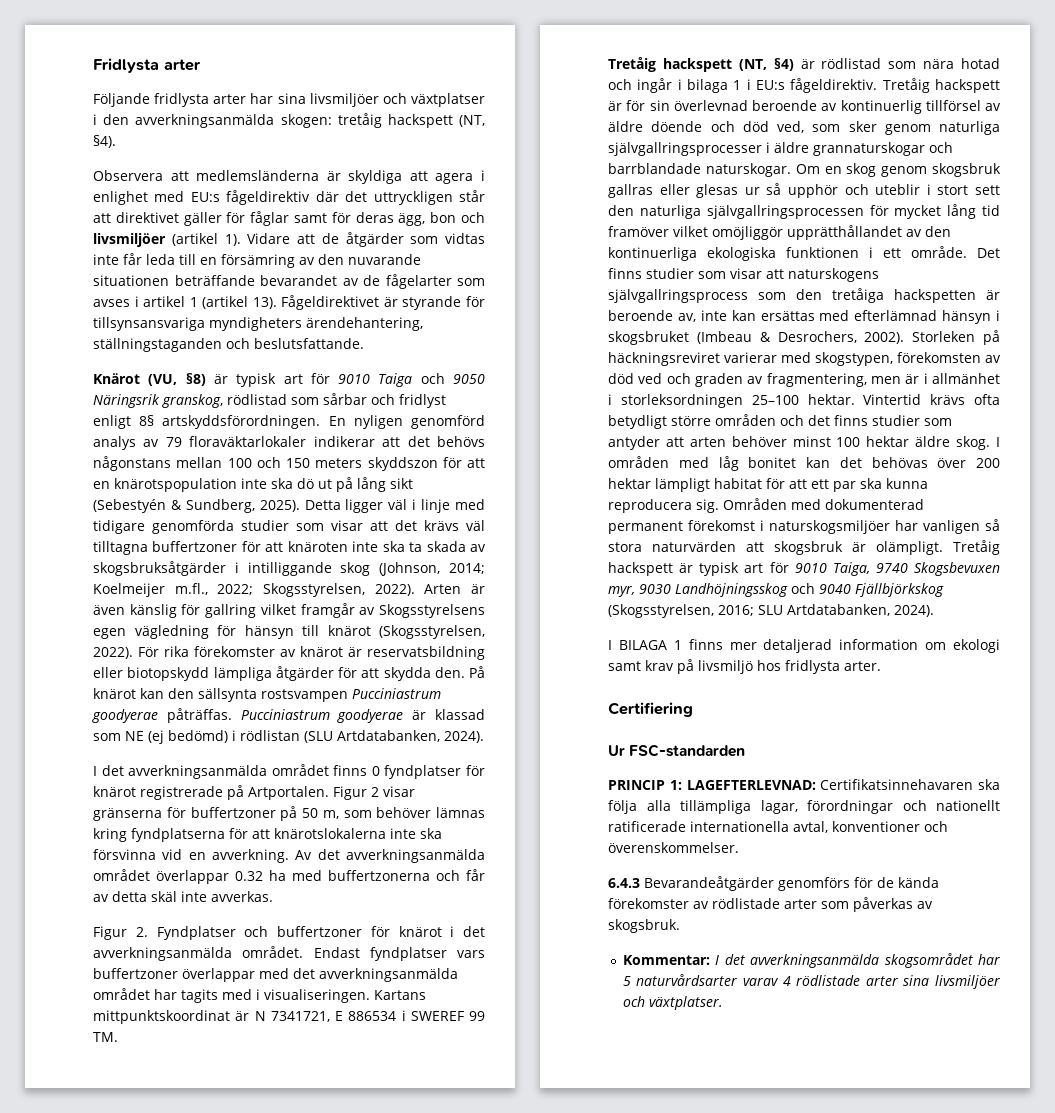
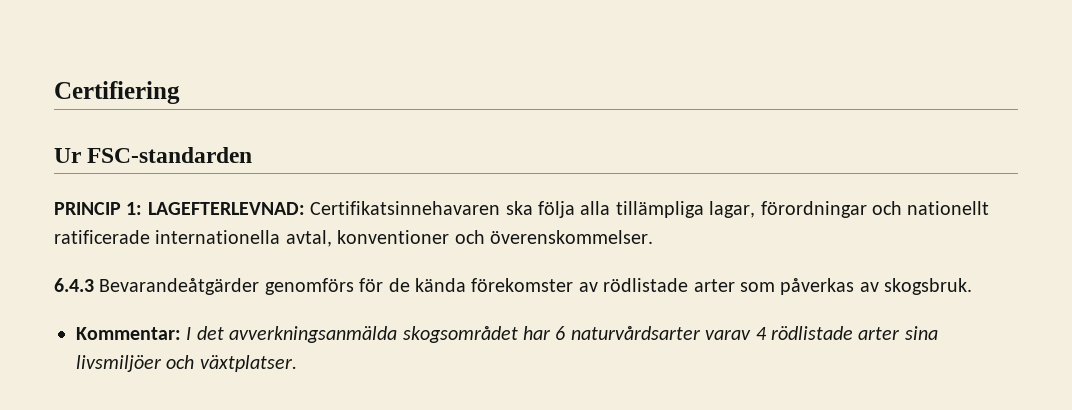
- Fridlysta arter
- Följande fridlysta arter har sina livsmiljöer och växtplatser i den avverkningsanmälda skogen: tretåig hackspett (NT, §4).
- Observera att medlemsländerna är skyldiga att agera i enlighet med EU:s fågeldirektiv där det uttryckligen står att direktivet gäller för fåglar samt för deras ägg, bon och livsmiljöer (artikel 1). Vidare att de åtgärder som vidtas inte får leda till en försämring av den nuvarande situationen beträffande bevarandet av de fågelarter som avses i artikel 1 (artikel 13). Fågeldirektivet är styrande för tillsynsansvariga myndigheters ärendehantering, ställningstaganden och beslutsfattande.
- Knärot (VU, §8) är typisk art för 9010 Taiga och 9050 Näringsrik granskog, rödlistad som sårbar och fridlyst enligt 8§ artskyddsförordningen. En nyligen genomförd analys av 79 floraväktarlokaler indikerar att det behövs någonstans mellan 100 och 150 meters skyddszon för att en knärotspopulation inte ska dö ut på lång sikt (Sebestyén & Sundberg, 2025). Detta ligger väl i linje med tidigare genomförda studier som visar att det krävs väl tilltagna buffertzoner för att knäroten inte ska ta skada av skogsbruksåtgärder i intilliggande skog (Johnson, 2014; Koelmeijer m.fl., 2022; Skogsstyrelsen, 2022). Arten är även känslig för gallring vilket framgår av Skogsstyrelsens egen vägledning för hänsyn till knärot (Skogsstyrelsen, 2022). För rika förekomster av knärot är reservatsbildning eller biotopskydd lämpliga åtgärder för att skydda den. På knärot kan den sällsynta rostsvampen Pucciniastrum goodyerae påträffas. Pucciniastrum goodyerae är klassad som NE (ej bedömd) i rödlistan (SLU Artdatabanken, 2024).
- I det avverkningsanmälda området finns 0 fyndplatser för knärot registrerade på Artportalen. Figur 2 visar gränserna för buffertzoner på 50 m, som behöver lämnas kring fyndplatserna för att knärotslokalerna inte ska försvinna vid en avverkning. Av det avverkningsanmälda området överlappar 0.32 ha med buffertzonerna och får av detta skäl inte avverkas.
- Figur 2. Fyndplatser och buffertzoner för knärot i det avverkningsanmälda området. Endast fyndplatser vars buffertzoner överlappar med det avverkningsanmälda området har tagits med i visualiseringen. Kartans mittpunktskoordinat är N 7341721, E 886534 i SWEREF 99 TM.
- Tretåig hackspett (NT, §4) är rödlistad som nära hotad och ingår i bilaga 1 i EU:s fågeldirektiv. Tretåig hackspett är för sin överlevnad beroende av kontinuerlig tillförsel av äldre döende och död ved, som sker genom naturliga självgallringsprocesser i äldre grannaturskogar och barrblandade naturskogar. Om en skog genom skogsbruk gallras eller glesas ur så upphör och uteblir i stort sett den naturliga självgallringsprocessen för mycket lång tid framöver vilket omöjliggör upprätthållandet av den kontinuerliga ekologiska funktionen i ett område. Det finns studier som visar att naturskogens självgallringsprocess som den tretåiga hackspetten är beroende av, inte kan ersättas med efterlämnad hänsyn i skogsbruket (Imbeau & Desrochers, 2002). Storleken på häckningsreviret varierar med skogstypen, förekomsten av död ved och graden av fragmentering, men är i allmänhet i storleksordningen 25–100 hektar. Vintertid krävs ofta betydligt större områden och det finns studier som antyder att arten behöver minst 100 hektar äldre skog. I områden med låg bonitet kan det behövas över 200 hektar lämpligt habitat för att ett par ska kunna reproducera sig. Områden med dokumenterad permanent förekomst i naturskogsmiljöer har vanligen så stora naturvärden att skogsbruk är olämpligt. Tretåig hackspett är typisk art för 9010 Taiga, 9740 Skogsbevuxen myr, 9030 Landhöjningsskog och 9040 Fjällbjörkskog (Skogsstyrelsen, 2016; SLU Artdatabanken, 2024).
- I BILAGA 1 finns mer detaljerad information om ekologi samt krav på livsmiljö hos fridlysta arter.
- Kommentar: I det avverkningsanmälda skogsområdet har 5 naturvårdsarter varav 4 rödlistade arter sina livsmiljöer och växtplatser.
+ Kommentar: I det avverkningsanmälda skogsområdet har 6 naturvårdsarter varav 4 rödlistade arter sina livsmiljöer och växtplatser.

